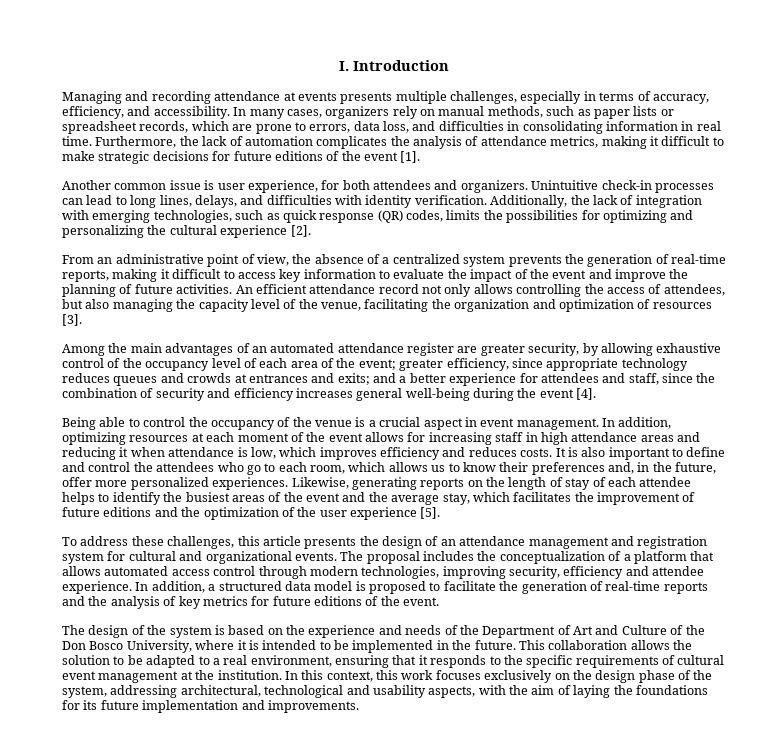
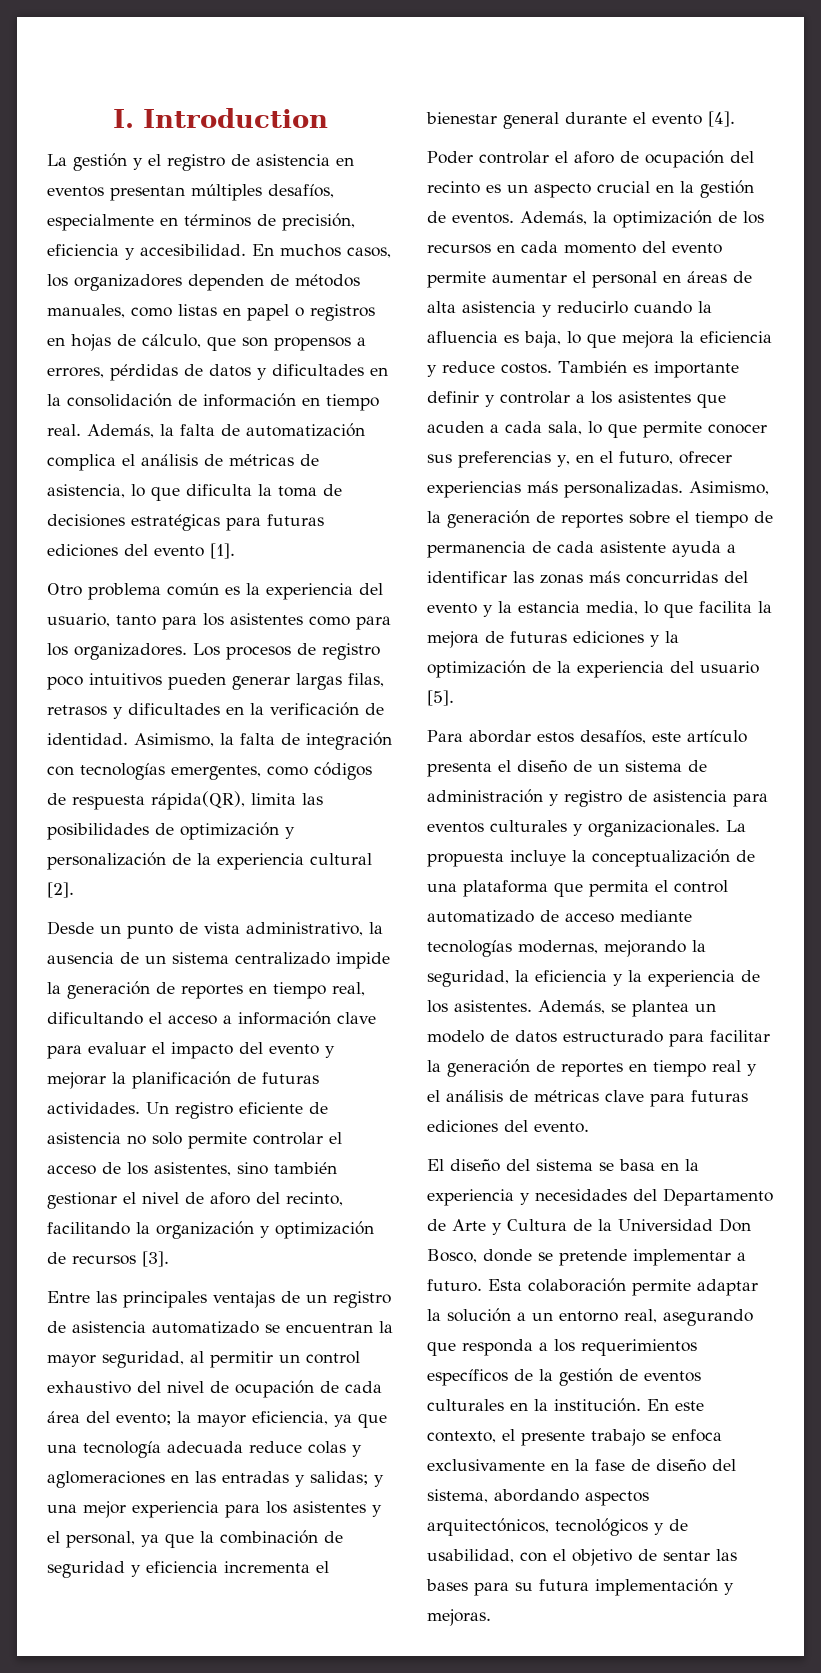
- Managing and recording attendance at events presents multiple challenges, especially in terms of accuracy, efficiency, and accessibility. In many cases, organizers rely on manual methods, such as paper lists or spreadsheet records, which are prone to errors, data loss, and difficulties in consolidating information in real time. Furthermore, the lack of automation complicates the analysis of attendance metrics, making it difficult to make strategic decisions for future editions of the event [1].
- Another common issue is user experience, for both attendees and organizers. Unintuitive check-in processes can lead to long lines, delays, and difficulties with identity verification. Additionally, the lack of integration with emerging technologies, such as quick response (QR) codes, limits the possibilities for optimizing and personalizing the cultural experience [2].
- From an administrative point of view, the absence of a centralized system prevents the generation of real-time reports, making it difficult to access key information to evaluate the impact of the event and improve the planning of future activities. An efficient attendance record not only allows controlling the access of attendees, but also managing the capacity level of the venue, facilitating the organization and optimization of resources [3].
- Among the main advantages of an automated attendance register are greater security, by allowing exhaustive control of the occupancy level of each area of the event; greater efficiency, since appropriate technology reduces queues and crowds at entrances and exits; and a better experience for attendees and staff, since the combination of security and efficiency increases general well-being during the event [4].
- Being able to control the occupancy of the venue is a crucial aspect in event management. In addition, optimizing resources at each moment of the event allows for increasing staff in high attendance areas and reducing it when attendance is low, which improves efficiency and reduces costs. It is also important to define and control the attendees who go to each room, which allows us to know their preferences and, in the future, offer more personalized experiences. Likewise, generating reports on the length of stay of each attendee helps to identify the busiest areas of the event and the average stay, which facilitates the improvement of future editions and the optimization of the user experience [5].
- To address these challenges, this article presents the design of an attendance management and registration system for cultural and organizational events. The proposal includes the conceptualization of a platform that allows automated access control through modern technologies, improving security, efficiency and attendee experience. In addition, a structured data model is proposed to facilitate the generation of real-time reports and the analysis of key metrics for future editions of the event.
- The design of the system is based on the experience and needs of the Department of Art and Culture of the Don Bosco University, where it is intended to be implemented in the future. This collaboration allows the solution to be adapted to a real environment, ensuring that it responds to the specific requirements of cultural event management at the institution. In this context, this work focuses exclusively on the design phase of the system, addressing architectural, technological and usability aspects, with the aim of laying the foundations for its future implementation and improvements.
+ La gestión y el registro de asistencia en eventos presentan múltiples desafíos, especialmente en términos de precisión, eficiencia y accesibilidad. En muchos casos, los organizadores dependen de métodos manuales, como listas en papel o registros en hojas de cálculo, que son propensos a errores, pérdidas de datos y dificultades en la consolidación de información en tiempo real. Además, la falta de automatización complica el análisis de métricas de asistencia, lo que dificulta la toma de decisiones estratégicas para futuras ediciones del evento [1].
+ Otro problema común es la experiencia del usuario, tanto para los asistentes como para los organizadores. Los procesos de registro poco intuitivos pueden generar largas filas, retrasos y dificultades en la verificación de identidad. Asimismo, la falta de integración con tecnologías emergentes, como códigos de respuesta rápida(QR), limita las posibilidades de optimización y personalización de la experiencia cultural [2].
+ Desde un punto de vista administrativo, la ausencia de un sistema centralizado impide la generación de reportes en tiempo real, dificultando el acceso a información clave para evaluar el impacto del evento y mejorar la planificación de futuras actividades. Un registro eficiente de asistencia no solo permite controlar el acceso de los asistentes, sino también gestionar el nivel de aforo del recinto, facilitando la organización y optimización de recursos [3].
+ Entre las principales ventajas de un registro de asistencia automatizado se encuentran la mayor seguridad, al permitir un control exhaustivo del nivel de ocupación de cada área del evento; la mayor eficiencia, ya que una tecnología adecuada reduce colas y aglomeraciones en las entradas y salidas; y una mejor experiencia para los asistentes y el personal, ya que la combinación de seguridad y eficiencia incrementa el bienestar general durante el evento [4].
+ Poder controlar el aforo de ocupación del recinto es un aspecto crucial en la gestión de eventos. Además, la optimización de los recursos en cada momento del evento permite aumentar el personal en áreas de alta asistencia y reducirlo cuando la afluencia es baja, lo que mejora la eficiencia y reduce costos. También es importante definir y controlar a los asistentes que acuden a cada sala, lo que permite conocer sus preferencias y, en el futuro, ofrecer experiencias más personalizadas. Asimismo, la generación de reportes sobre el tiempo de permanencia de cada asistente ayuda a identificar las zonas más concurridas del evento y la estancia media, lo que facilita la mejora de futuras ediciones y la optimización de la experiencia del usuario [5].
+ Para abordar estos desafíos, este artículo presenta el diseño de un sistema de administración y registro de asistencia para eventos culturales y organizacionales. La propuesta incluye la conceptualización de una plataforma que permita el control automatizado de acceso mediante tecnologías modernas, mejorando la seguridad, la eficiencia y la experiencia de los asistentes. Además, se plantea un modelo de datos estructurado para facilitar la generación de reportes en tiempo real y el análisis de métricas clave para futuras ediciones del evento.
+ El diseño del sistema se basa en la experiencia y necesidades del Departamento de Arte y Cultura de la Universidad Don Bosco, donde se pretende implementar a futuro. Esta colaboración permite adaptar la solución a un entorno real, asegurando que responda a los requerimientos específicos de la gestión de eventos culturales en la institución. En este contexto, el presente trabajo se enfoca exclusivamente en la fase de diseño del sistema, abordando aspectos arquitectónicos, tecnológicos y de usabilidad, con el objetivo de sentar las bases para su futura implementación y mejoras.

